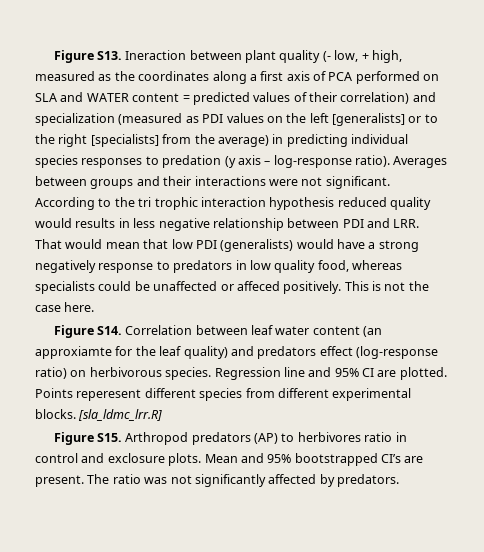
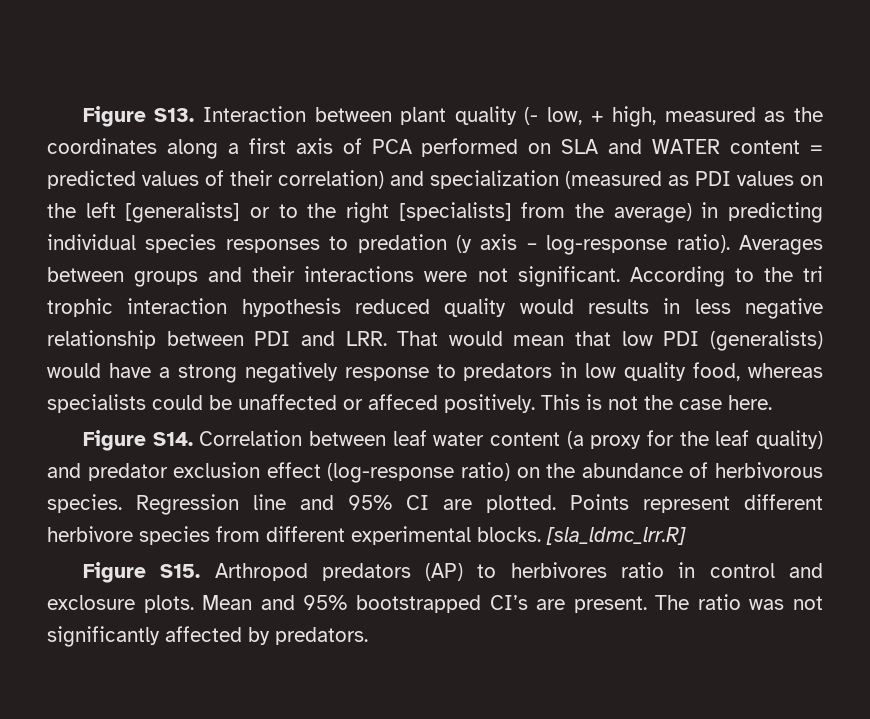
- Figure S13. Ineraction between plant quality (- low, + high, measured as the coordinates along a first axis of PCA performed on SLA and WATER content = predicted values of their correlation) and specialization (measured as PDI values on the left [generalists] or to the right [specialists] from the average) in predicting individual species responses to predation (y axis – log-response ratio).
+ Figure S13. Interaction between plant quality (- low, + high, measured as the coordinates along a first axis of PCA performed on SLA and WATER content = predicted values of their correlation) and specialization (measured as PDI values on the left [generalists] or to the right [specialists] from the average) in predicting individual species responses to predation (y axis – log-response ratio).
- Figure S14. Correlation between leaf water content (an approxiamte for the leaf quality) and predators effect (log-response ratio) on herbivorous species.
+ Figure S14. Correlation between leaf water content (a proxy for the leaf quality) and predator exclusion effect (log-response ratio) on the abundance of herbivorous species.
- Points reperesent different species from different experimental blocks.
+ Points represent different herbivore species from different experimental blocks.

